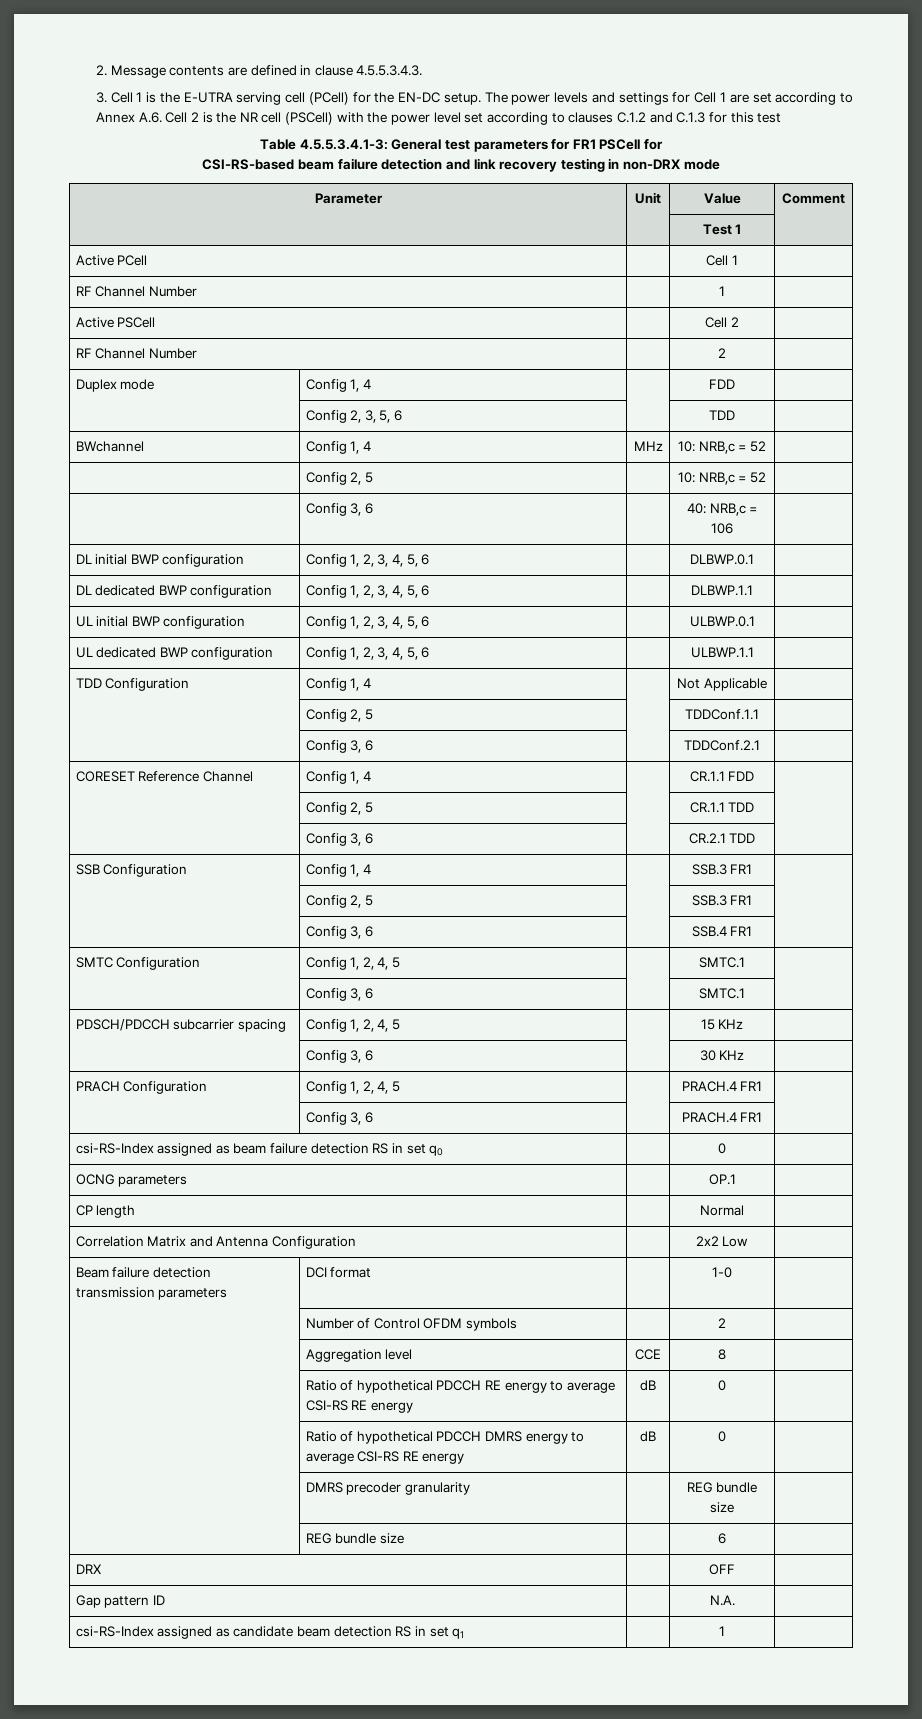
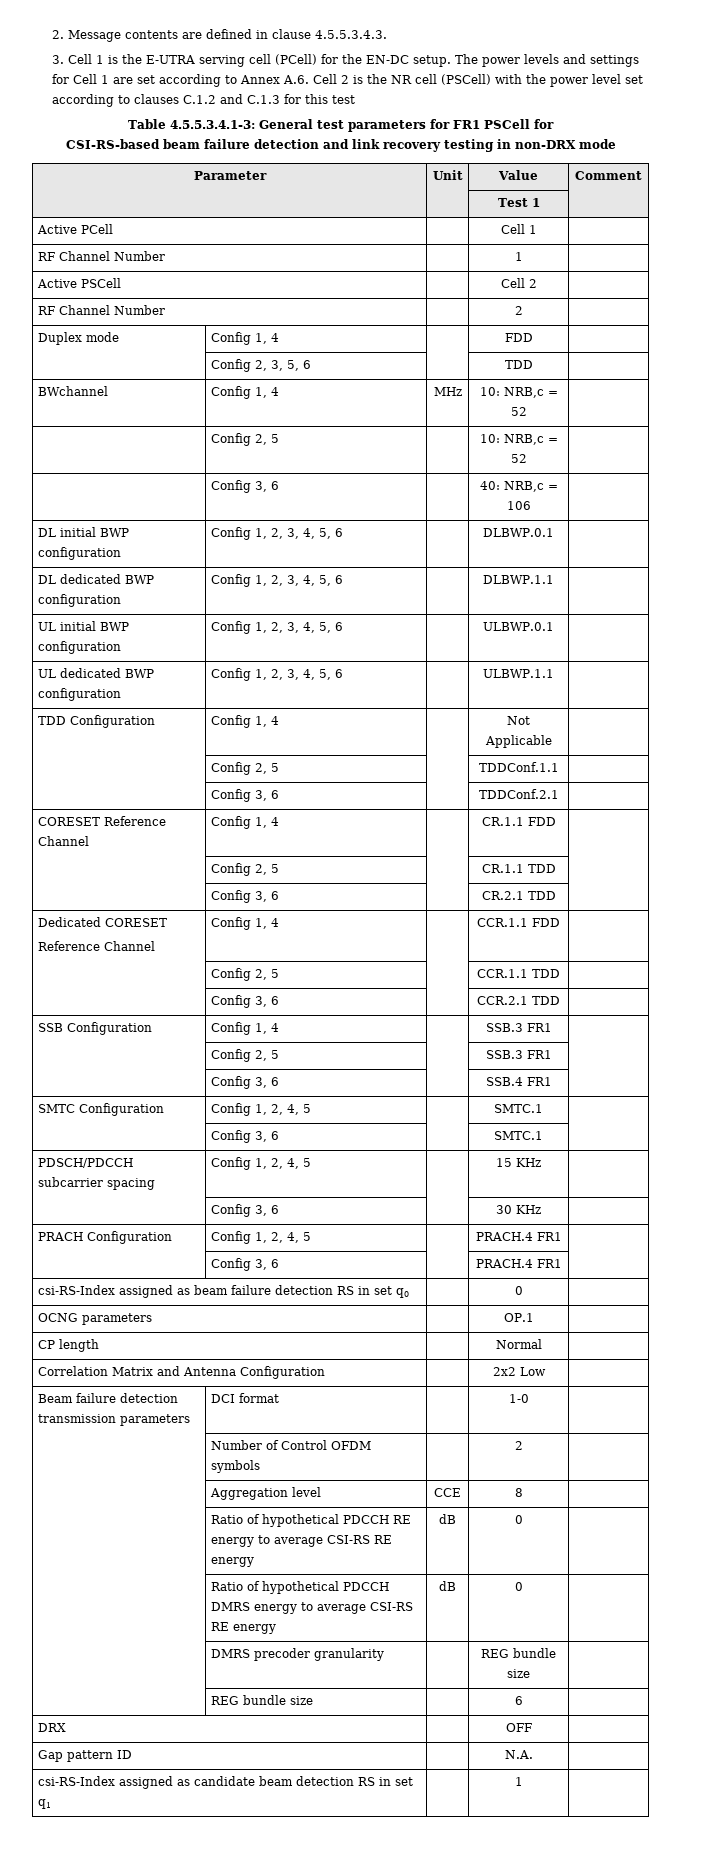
+ Dedicated CORESET
+ Reference Channel | Config 1, 4 | | CCR.1.1 FDD |
+ | Config 2, 5 | | CCR.1.1 TDD |
+ | Config 3, 6 | | CCR.2.1 TDD |

